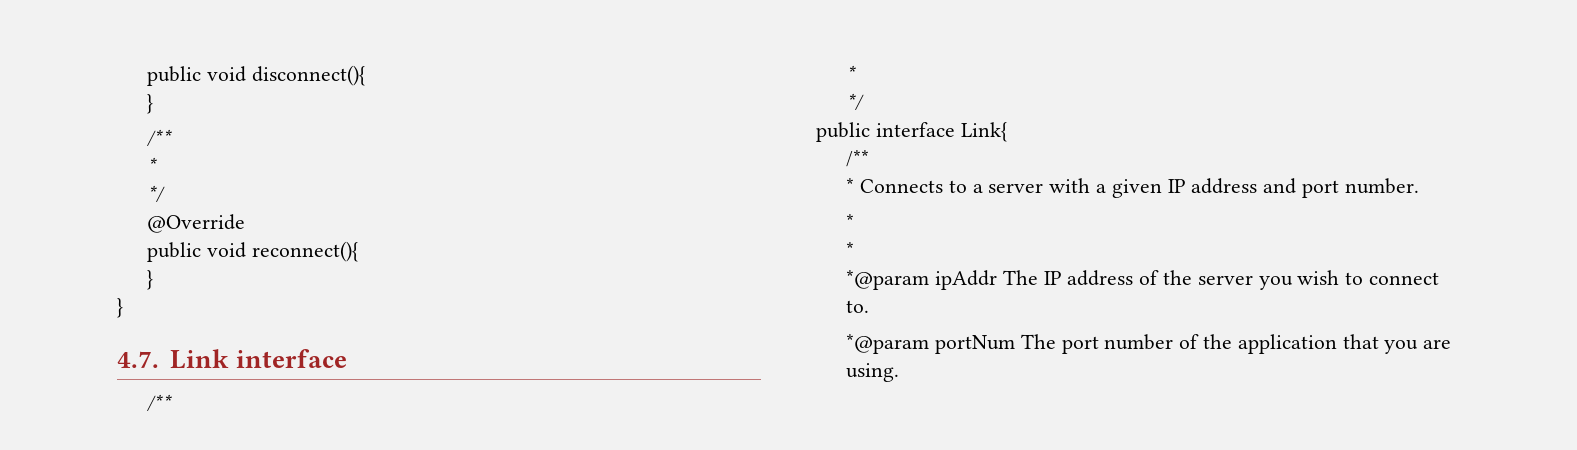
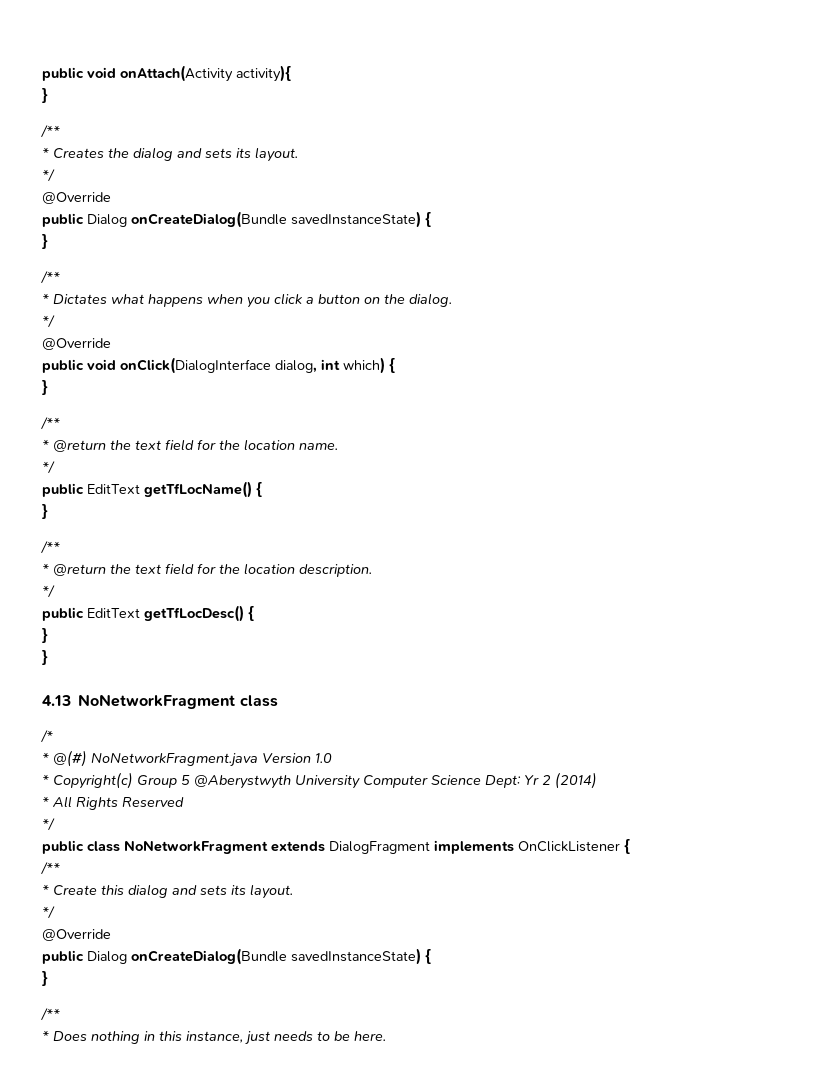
- public void disconnect(){
+ public void onAttach(Activity activity){
  }
  /**
- *
+ * Creates the dialog and sets its layout.
  */
  @Override
- public void reconnect(){
+ public Dialog onCreateDialog(Bundle savedInstanceState) {
+ }
+ /**
+ * Dictates what happens when you click a button on the dialog.
+ */
+ @Override
+ public void onClick(DialogInterface dialog, int which) {
+ }
+ /**
+ * @return the text field for the location name.
+ */
+ public EditText getTfLocName() {
+ }
+ /**
+ * @return the text field for the location description.
+ */
+ public EditText getTfLocDesc() {
  }
  }
- 4.7. Link interface
+ 4.13 NoNetworkFragment class
+ /*
+ * @(#) NoNetworkFragment.java Version 1.0
+ * Copyright(c) Group 5 @Aberystwyth University Computer Science Dept: Yr 2 (2014)
+ * All Rights Reserved
+ */
+ public class NoNetworkFragment extends DialogFragment implements OnClickListener {
  /**
- *
+ * Create this dialog and sets its layout.
  */
- public interface Link{
+ @Override
+ public Dialog onCreateDialog(Bundle savedInstanceState) {
+ }
  /**
- * Connects to a server with a given IP address and port number.
- *
- *
- *@param ipAddr The IP address of the server you wish to connect to.
- *@param portNum The port number of the application that you are using.
+ * Does nothing in this instance, just needs to be here.

